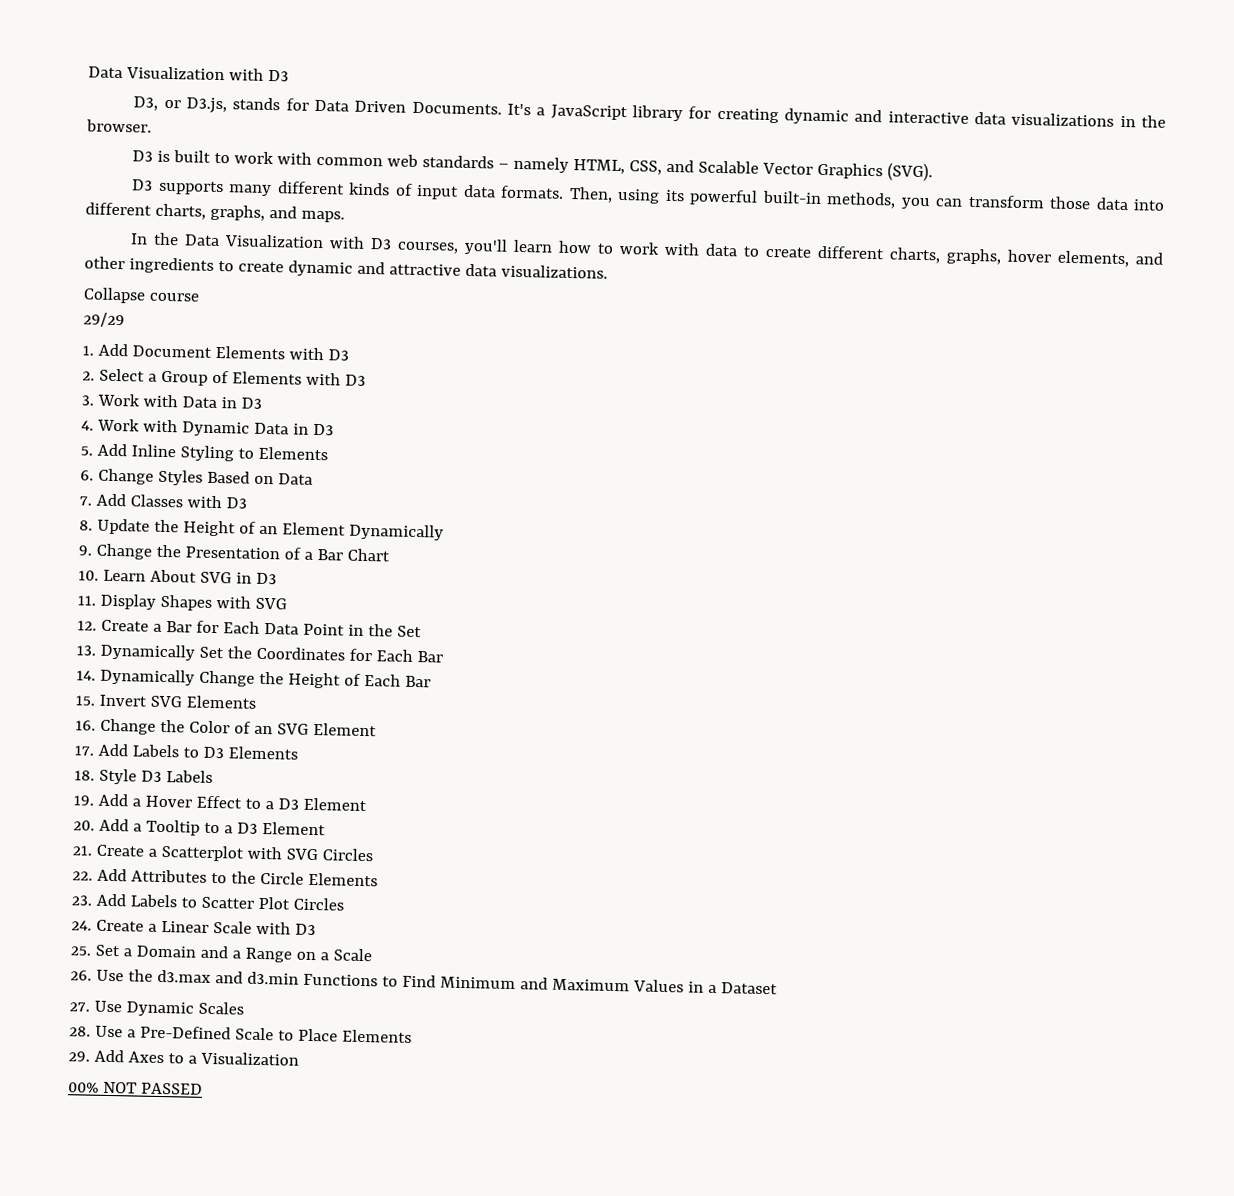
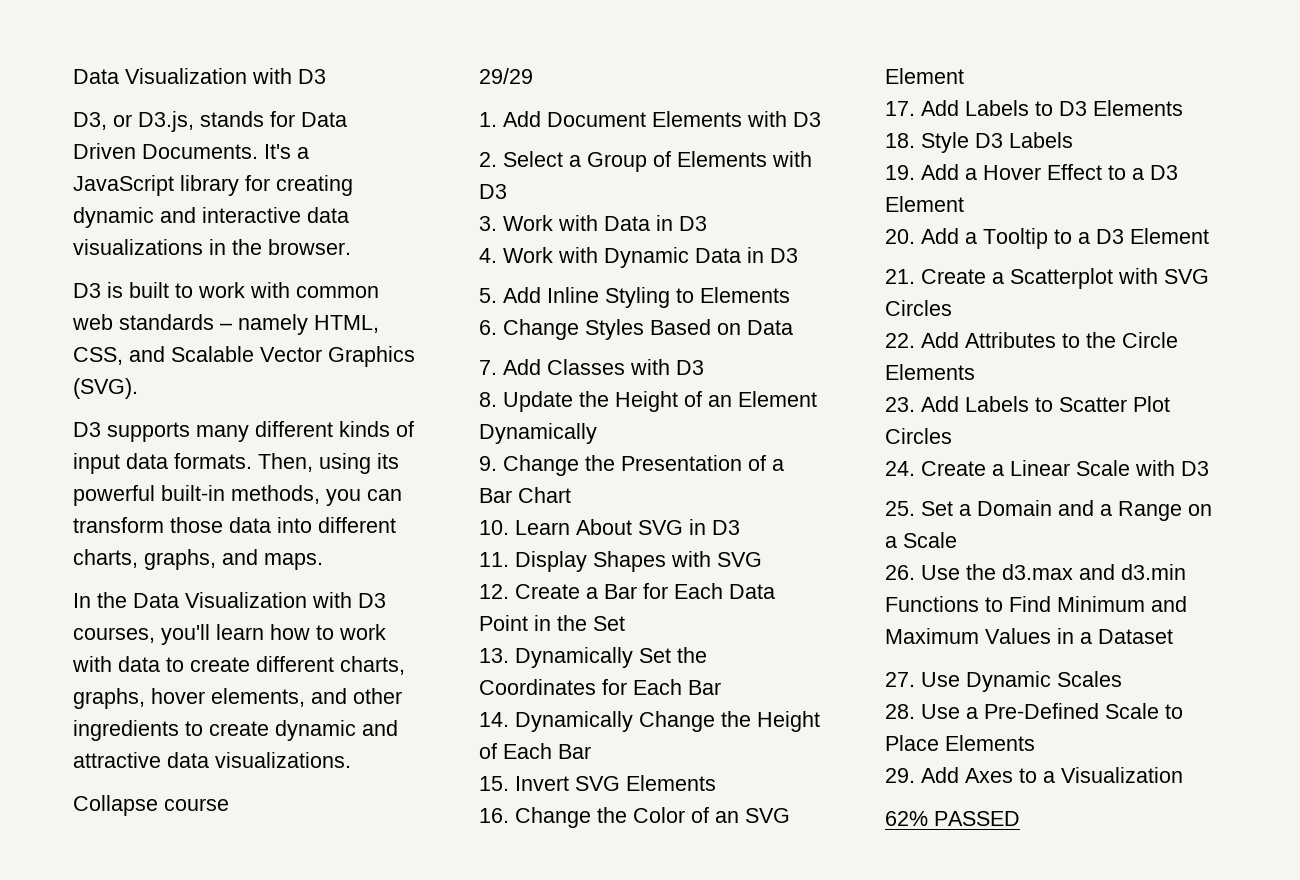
- 00% NOT PASSED
+ 62% PASSED

